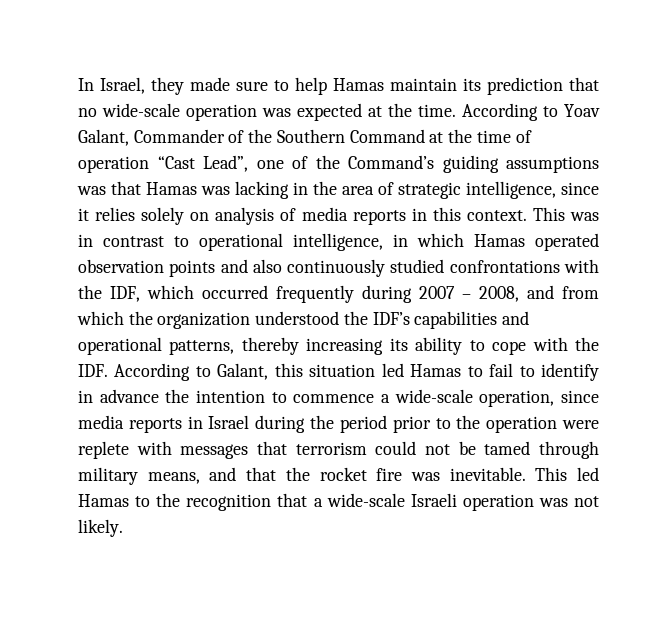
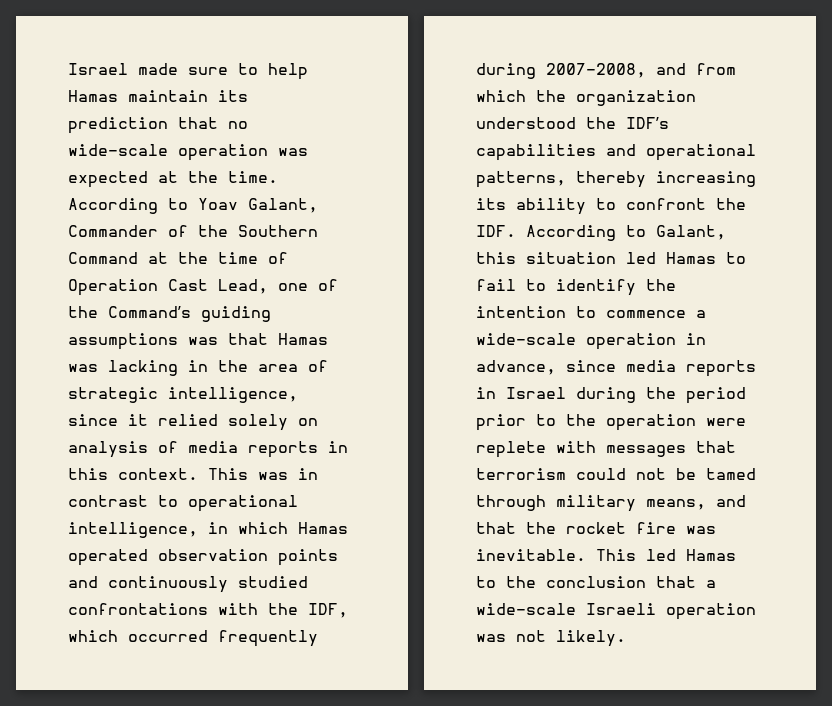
- In Israel, they made sure to help Hamas maintain its prediction that no wide-scale operation was expected at the time.
+ Israel made sure to help Hamas maintain its prediction that no wide-scale operation was expected at the time.
- According to Yoav Galant, Commander of the Southern Command at the time of operation “Cast Lead”, one of the Command’s guiding assumptions was that Hamas was lacking in the area of strategic intelligence, since it relies solely on analysis of media reports in this context.
+ According to Yoav Galant, Commander of the Southern Command at the time of Operation Cast Lead, one of the Command’s guiding assumptions was that Hamas was lacking in the area of strategic intelligence, since it relied solely on analysis of media reports in this context.
- This was in contrast to operational intelligence, in which Hamas operated observation points and also continuously studied confrontations with the IDF, which occurred frequently during 2007 – 2008, and from which the organization understood the IDF’s capabilities and operational patterns, thereby increasing its ability to cope with the IDF. According to Galant, this situation led Hamas to fail to identify in advance the intention to commence a wide-scale operation, since media reports in Israel during the period prior to the operation were replete with messages that terrorism could not be tamed through military means, and that the rocket fire was inevitable.
+ This was in contrast to operational intelligence, in which Hamas operated observation points and continuously studied confrontations with the IDF, which occurred frequently during 2007–2008, and from which the organization understood the IDF’s capabilities and operational patterns, thereby increasing its ability to confront the IDF. According to Galant, this situation led Hamas to fail to identify the intention to commence a wide-scale operation in advance, since media reports in Israel during the period prior to the operation were replete with messages that terrorism could not be tamed through military means, and that the rocket fire was inevitable.
- This led Hamas to the recognition that a wide-scale Israeli operation was not likely.
+ This led Hamas to the conclusion that a wide-scale Israeli operation was not likely.

